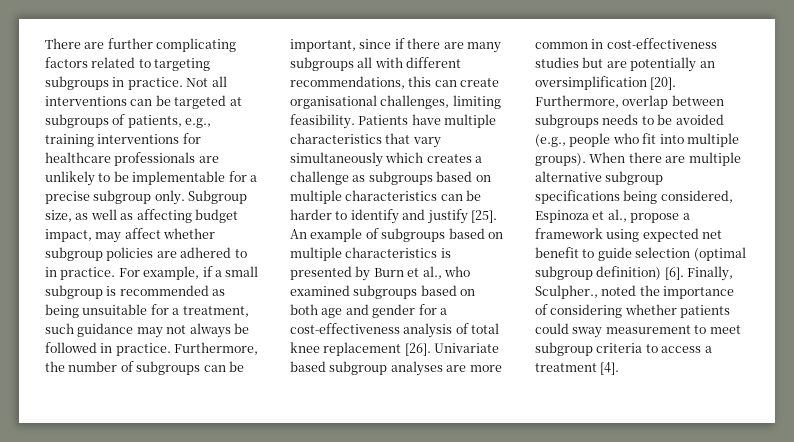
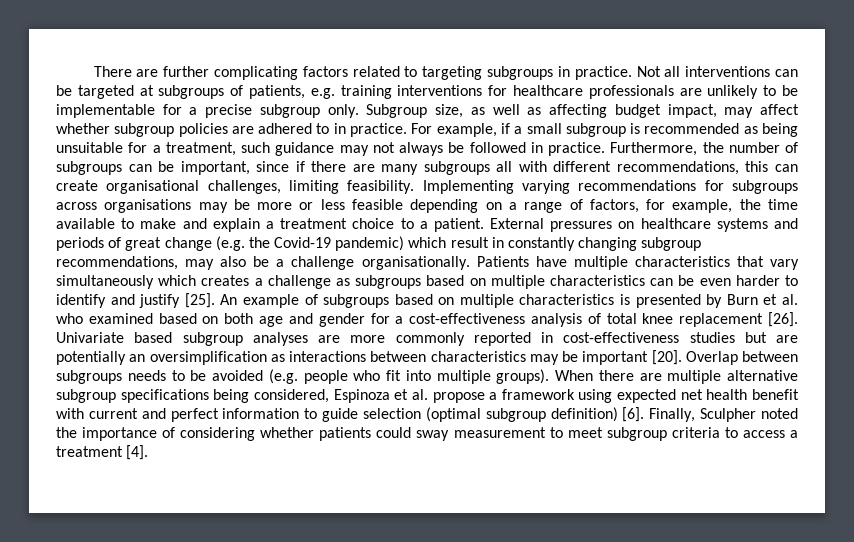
- Not all interventions can be targeted at subgroups of patients, e.g., training interventions for healthcare professionals are unlikely to be implementable for a precise subgroup only.
+ Not all interventions can be targeted at subgroups of patients, e.g. training interventions for healthcare professionals are unlikely to be implementable for a precise subgroup only.
+ Implementing varying recommendations for subgroups across organisations may be more or less feasible depending on a range of factors, for example, the time available to make and explain a treatment choice to a patient. External pressures on healthcare systems and periods of great change (e.g. the Covid-19 pandemic) which result in constantly changing subgroup recommendations, may also be a challenge organisationally.
- Patients have multiple characteristics that vary simultaneously which creates a challenge as subgroups based on multiple characteristics can be harder to identify and justify [25].
+ Patients have multiple characteristics that vary simultaneously which creates a challenge as subgroups based on multiple characteristics can be even harder to identify and justify [25].
- An example of subgroups based on multiple characteristics is presented by Burn et al., who examined subgroups based on both age and gender for a cost-effectiveness analysis of total knee replacement [26].
+ An example of subgroups based on multiple characteristics is presented by Burn et al. who examined based on both age and gender for a cost-effectiveness analysis of total knee replacement [26].
- Univariate based subgroup analyses are more common in cost-effectiveness studies but are potentially an oversimplification [20]. Furthermore, overlap between subgroups needs to be avoided (e.g., people who fit into multiple groups).
+ Univariate based subgroup analyses are more commonly reported in cost-effectiveness studies but are potentially an oversimplification as interactions between characteristics may be important [20]. Overlap between subgroups needs to be avoided (e.g. people who fit into multiple groups).
- When there are multiple alternative subgroup specifications being considered, Espinoza et al., propose a framework using expected net benefit to guide selection (optimal subgroup definition) [6].
+ When there are multiple alternative subgroup specifications being considered, Espinoza et al. propose a framework using expected net health benefit with current and perfect information to guide selection (optimal subgroup definition) [6].
- Finally, Sculpher., noted the importance of considering whether patients could sway measurement to meet subgroup criteria to access a treatment [4].
+ Finally, Sculpher noted the importance of considering whether patients could sway measurement to meet subgroup criteria to access a treatment [4].

